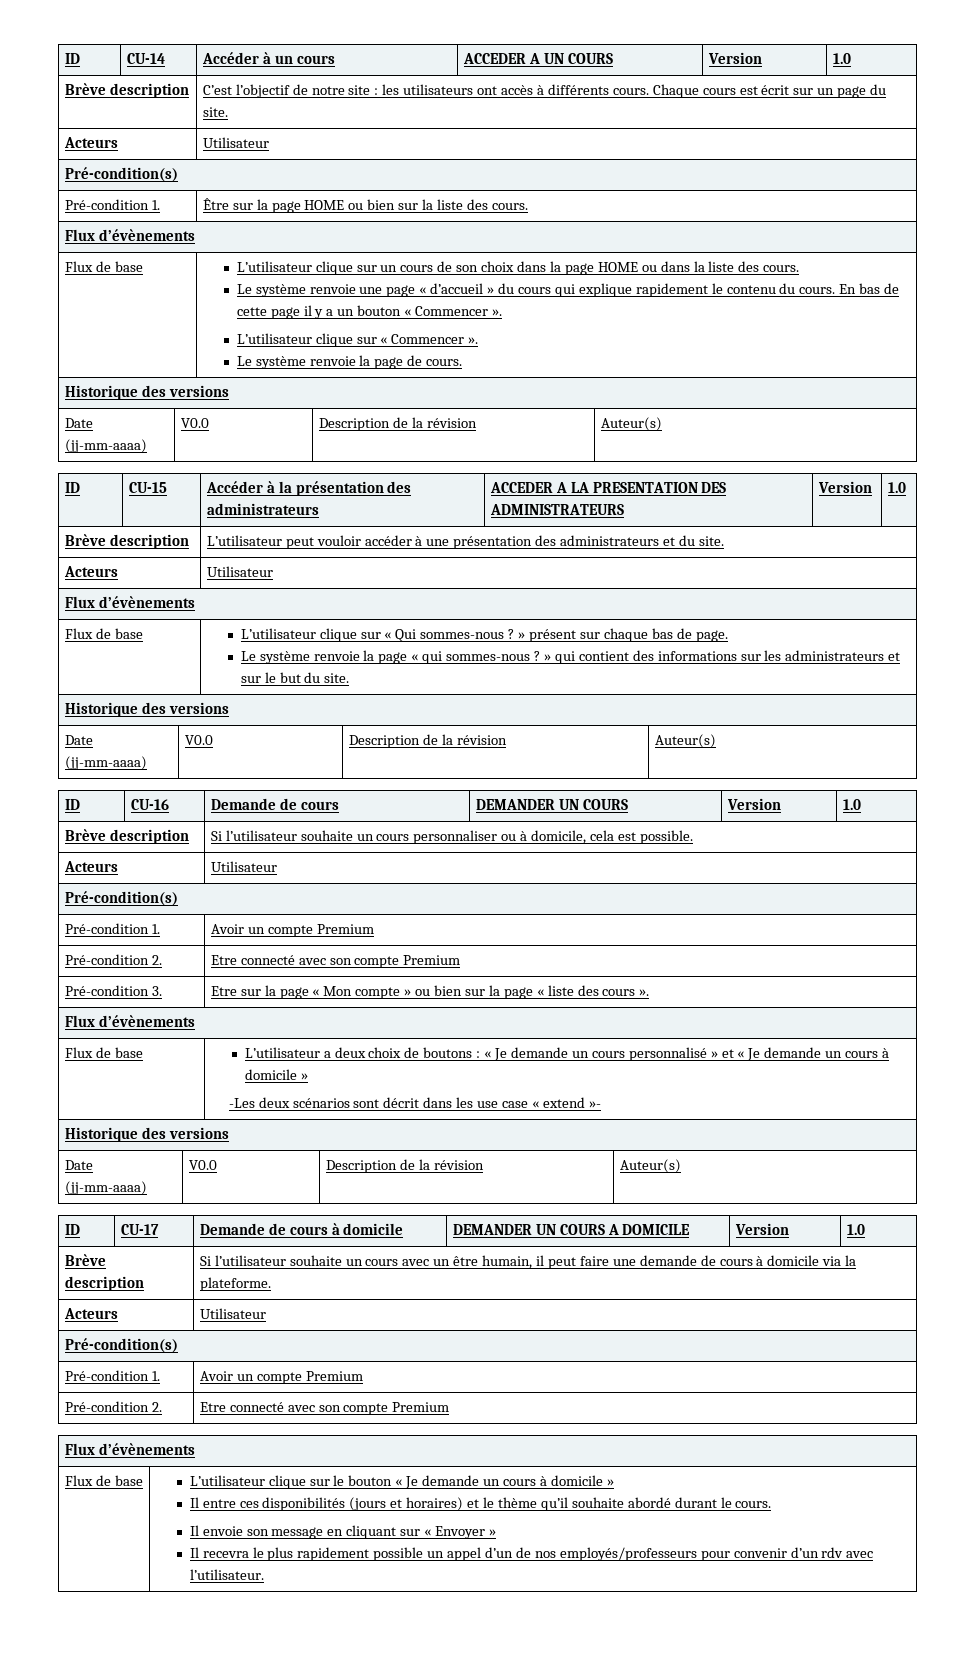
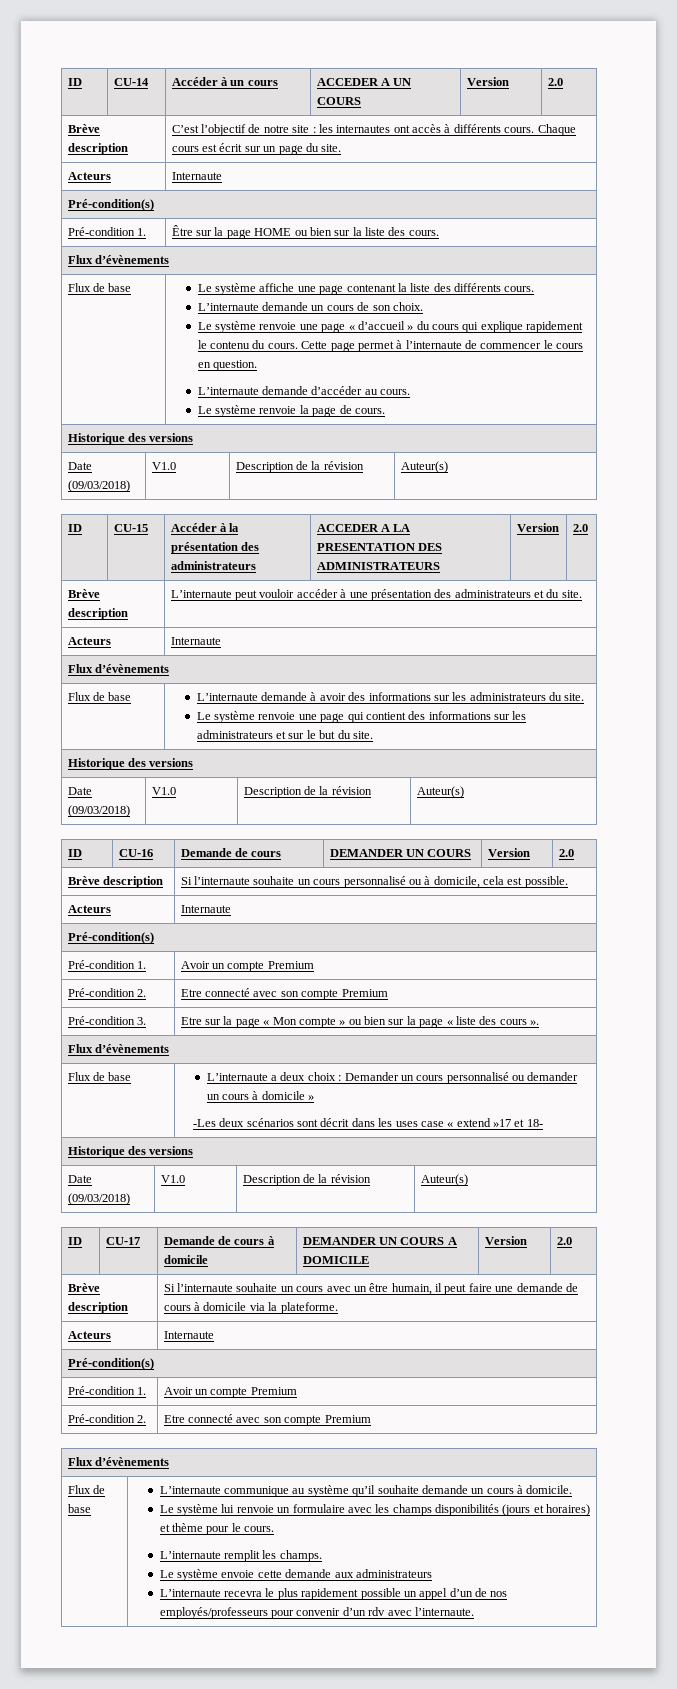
- ID | CU-14 | Accéder à un cours | ACCEDER A UN COURS | Version | 1.0
+ ID | CU-14 | Accéder à un cours | ACCEDER A UN COURS | Version | 2.0
- Brève description | C’est l’objectif de notre site : les utilisateurs ont accès à différents cours. Chaque cours est écrit sur un page du site.
- Acteurs | Utilisateur
+ Brève description | C’est l’objectif de notre site : les internautes ont accès à différents cours. Chaque cours est écrit sur un page du site.
+ Acteurs | Internaute
- L’utilisateur clique sur un cours de son choix dans la page HOME ou dans la liste des cours.
+ Le système affiche une page contenant la liste des différents cours.
+ L’internaute demande un cours de son choix.
- En bas de cette page il y a un bouton « Commencer ».
- L’utilisateur clique sur « Commencer ».
+ Cette page permet à l’internaute de commencer le cours en question.
+ L’internaute demande d’accéder au cours.
  Le système renvoie la page de cours.
  Historique des versions
- Date (jj-mm-aaaa) | V0.0 | Description de la révision | Auteur(s)
+ Date (09/03/2018) | V1.0 | Description de la révision | Auteur(s)
- ID | CU-15 | Accéder à la présentation des administrateurs | ACCEDER A LA PRESENTATION DES ADMINISTRATEURS | Version | 1.0
- Brève description | L’utilisateur peut vouloir accéder à une présentation des administrateurs et du site.
- Acteurs | Utilisateur
+ ID | CU-15 | Accéder à la présentation des administrateurs | ACCEDER A LA PRESENTATION DES ADMINISTRATEURS | Version | 2.0
+ Brève description | L’internaute peut vouloir accéder à une présentation des administrateurs et du site.
+ Acteurs | Internaute
  Flux d’évènements
- Flux de base | L’utilisateur clique sur « Qui sommes-nous ? » présent sur chaque bas de page.
- Le système renvoie la page « qui sommes-nous ? » qui contient des informations sur les administrateurs et sur le but du site.
+ Flux de base | L’internaute demande à avoir des informations sur les administrateurs du site.
+ Le système renvoie une page qui contient des informations sur les administrateurs et sur le but du site.
  Historique des versions
- Date (jj-mm-aaaa) | V0.0 | Description de la révision | Auteur(s)
+ Date (09/03/2018) | V1.0 | Description de la révision | Auteur(s)
- ID | CU-16 | Demande de cours | DEMANDER UN COURS | Version | 1.0
- Brève description | Si l’utilisateur souhaite un cours personnaliser ou à domicile, cela est possible.
- Acteurs | Utilisateur
+ ID | CU-16 | Demande de cours | DEMANDER UN COURS | Version | 2.0
+ Brève description | Si l’internaute souhaite un cours personnalisé ou à domicile, cela est possible.
+ Acteurs | Internaute
- Flux de base | L’utilisateur a deux choix de boutons : « Je demande un cours personnalisé » et « Je demande un cours à domicile »
- -Les deux scénarios sont décrit dans les use case « extend »-
+ Flux de base | L’internaute a deux choix : Demander un cours personnalisé ou demander un cours à domicile »
+ -Les deux scénarios sont décrit dans les uses case « extend »17 et 18-
  Historique des versions
- Date (jj-mm-aaaa) | V0.0 | Description de la révision | Auteur(s)
+ Date (09/03/2018) | V1.0 | Description de la révision | Auteur(s)
- ID | CU-17 | Demande de cours à domicile | DEMANDER UN COURS A DOMICILE | Version | 1.0
- Brève description | Si l’utilisateur souhaite un cours avec un être humain, il peut faire une demande de cours à domicile via la plateforme.
- Acteurs | Utilisateur
+ ID | CU-17 | Demande de cours à domicile | DEMANDER UN COURS A DOMICILE | Version | 2.0
+ Brève description | Si l’internaute souhaite un cours avec un être humain, il peut faire une demande de cours à domicile via la plateforme.
+ Acteurs | Internaute
- L’utilisateur clique sur le bouton « Je demande un cours à domicile »
- Il entre ces disponibilités (jours et horaires) et le thème qu’il souhaite abordé durant le cours.
- Il envoie son message en cliquant sur « Envoyer »
- Il recevra le plus rapidement possible un appel d’un de nos employés/professeurs pour convenir d’un rdv avec l’utilisateur.
+ L’internaute communique au système qu’il souhaite demande un cours à domicile.
+ Le système lui renvoie un formulaire avec les champs disponibilités (jours et horaires) et thème pour le cours.
+ L’internaute remplit les champs.
+ Le système envoie cette demande aux administrateurs
+ L’internaute recevra le plus rapidement possible un appel d’un de nos employés/professeurs pour convenir d’un rdv avec l’internaute.

